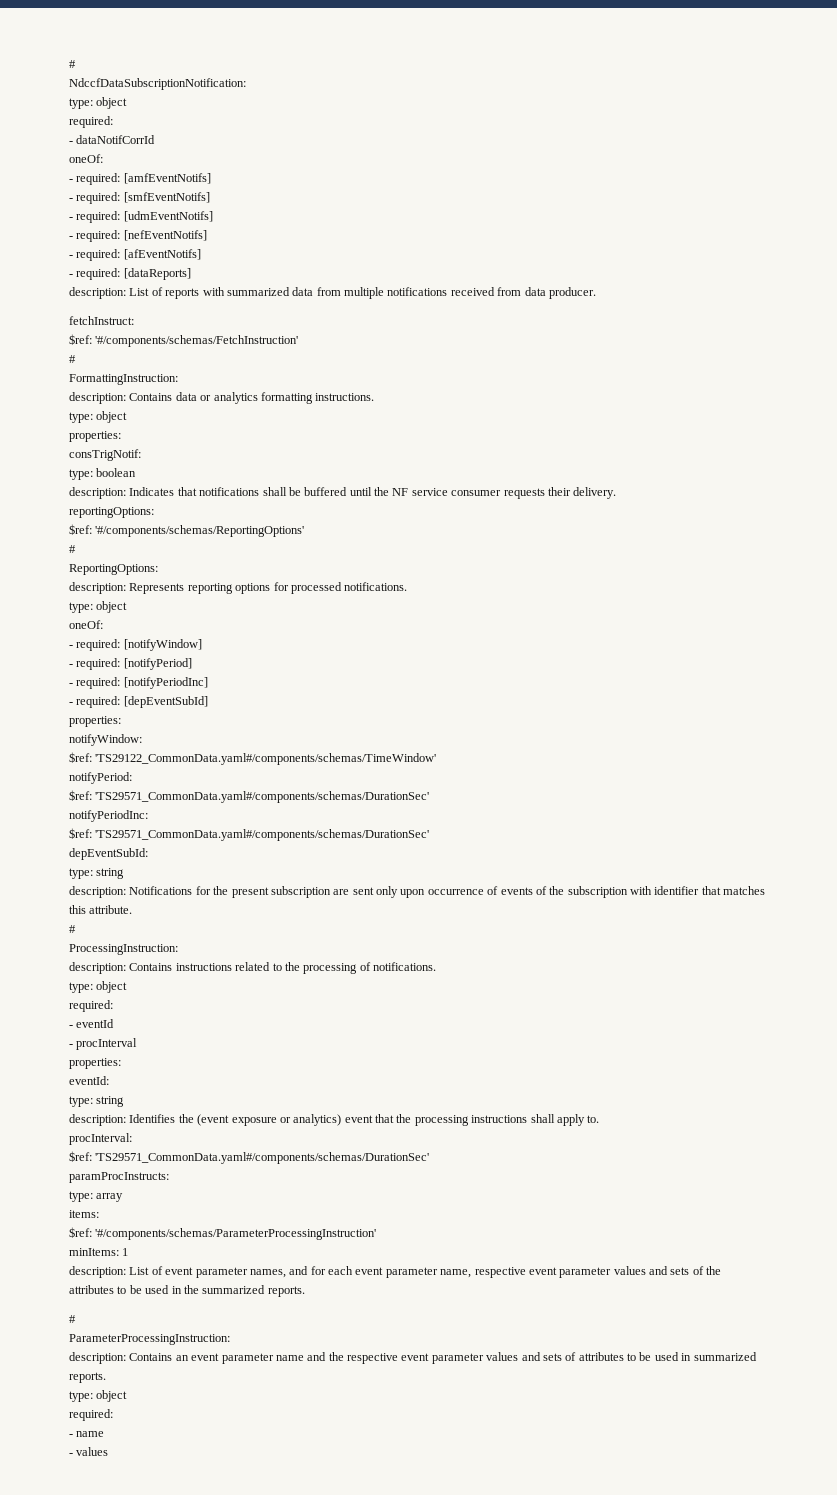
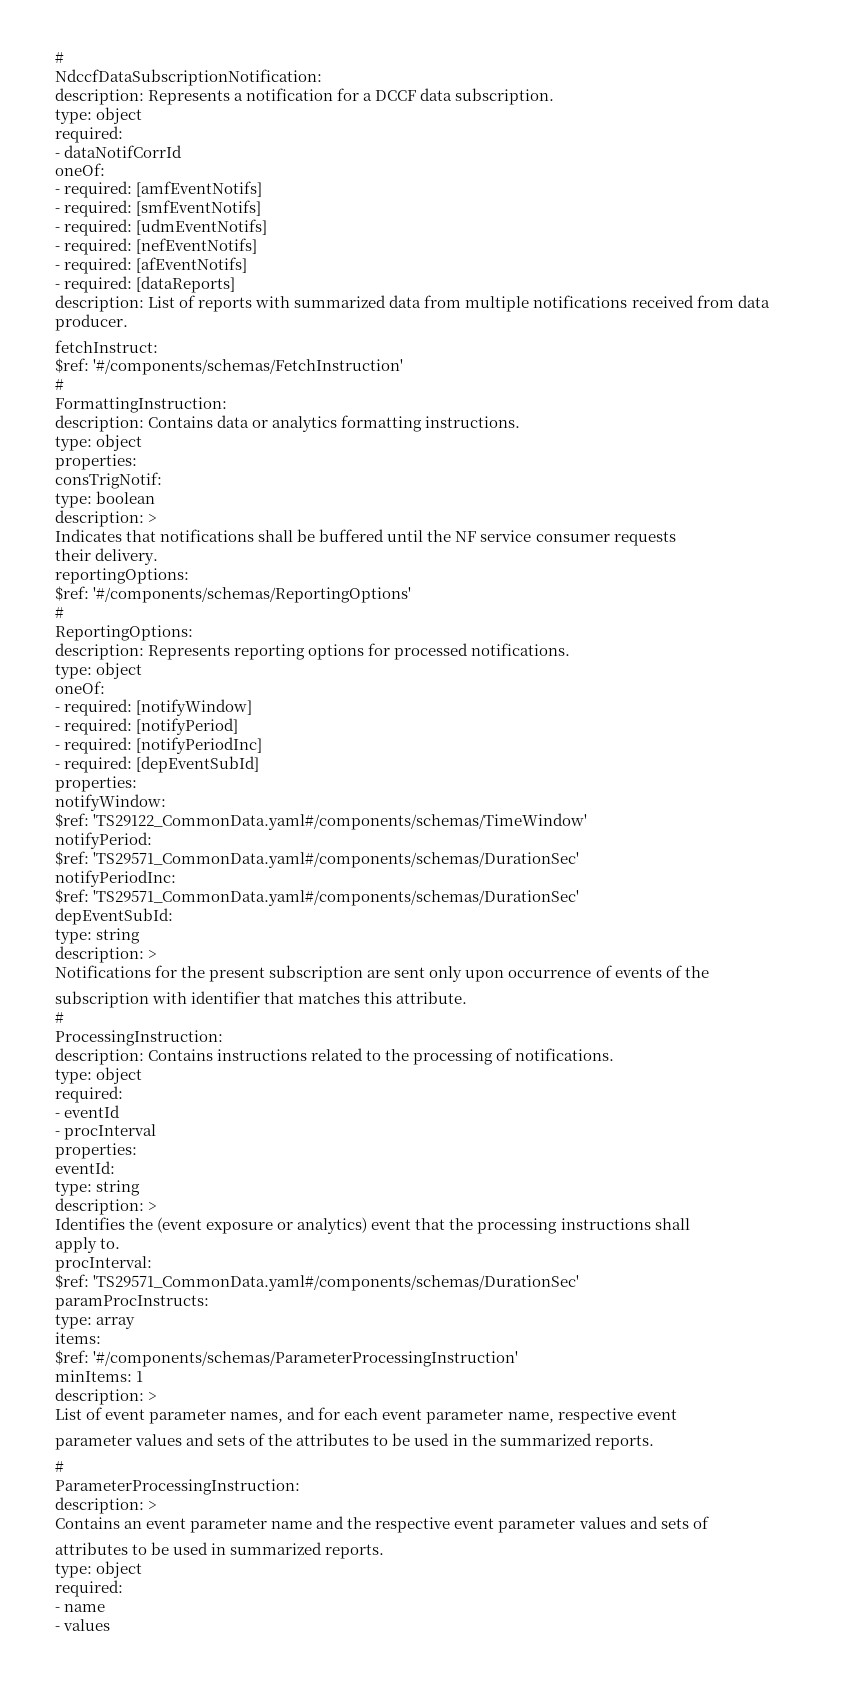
+ description: Represents a notification for a DCCF data subscription.
  type: boolean
- description: Indicates that notifications shall be buffered until the NF service consumer requests their delivery.
+ description: >
+ Indicates that notifications shall be buffered until the NF service consumer requests
+ their delivery.
  depEventSubId:
  type: string
- description: Notifications for the present subscription are sent only upon occurrence of events of the subscription with identifier that matches this attribute.
+ description: >
+ Notifications for the present subscription are sent only upon occurrence of events of the
+ subscription with identifier that matches this attribute.
  eventId:
  type: string
- description: Identifies the (event exposure or analytics) event that the processing instructions shall apply to.
+ description: >
+ Identifies the (event exposure or analytics) event that the processing instructions shall
+ apply to.
  minItems: 1
- description: List of event parameter names, and for each event parameter name, respective event parameter values and sets of the attributes to be used in the summarized reports.
+ description: >
+ List of event parameter names, and for each event parameter name, respective event
+ parameter values and sets of the attributes to be used in the summarized reports.
  ParameterProcessingInstruction:
- description: Contains an event parameter name and the respective event parameter values and sets of attributes to be used in summarized reports.
+ description: >
+ Contains an event parameter name and the respective event parameter values and sets of
+ attributes to be used in summarized reports.

